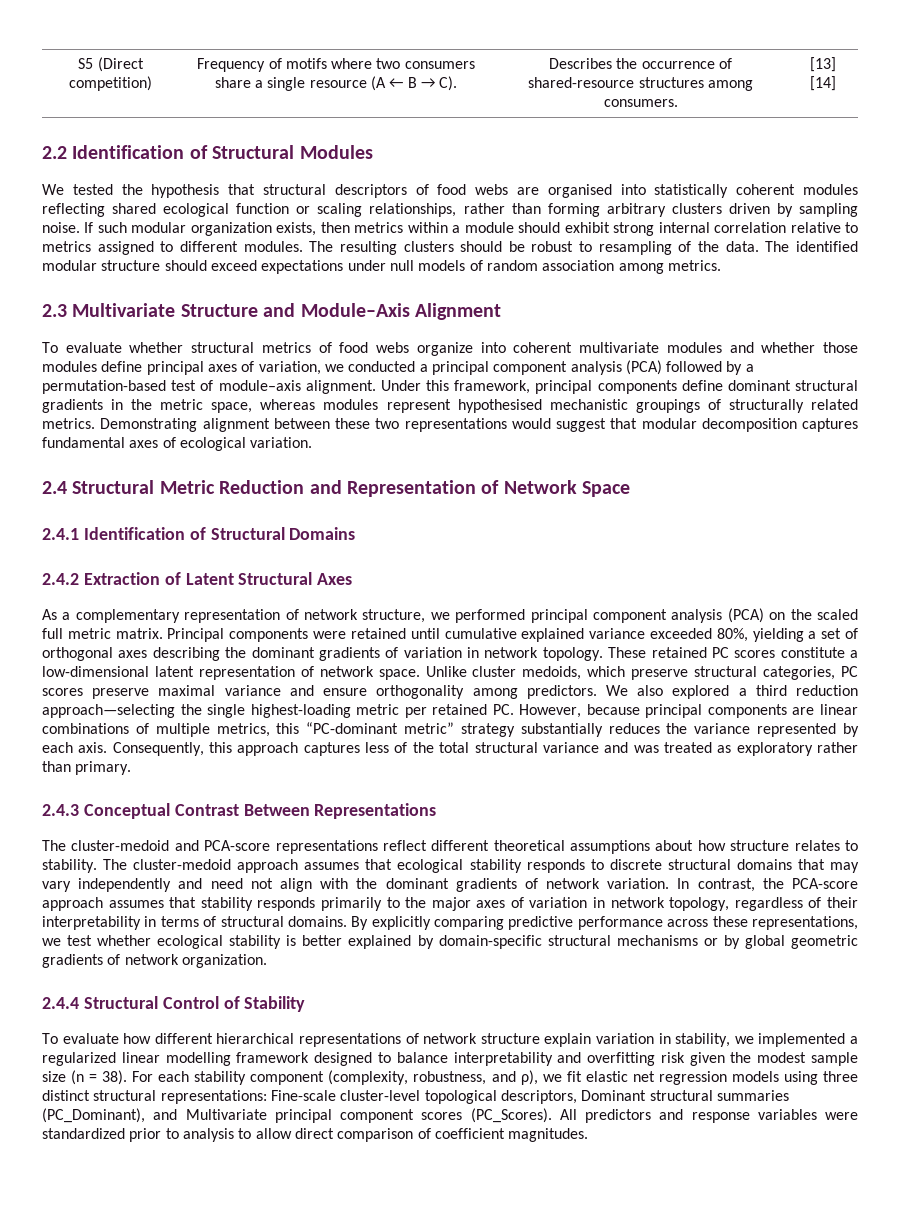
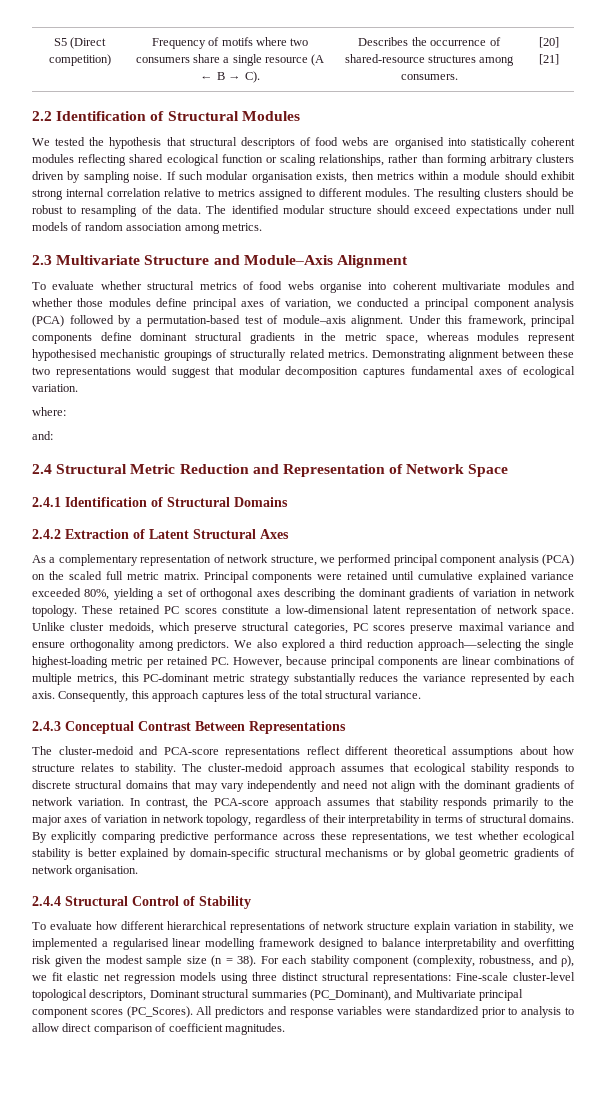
- S5 (Direct competition) | Frequency of motifs where two consumers share a single resource (A ← B → C). | Describes the occurrence of shared-resource structures among consumers. | [13] [14]
+ S5 (Direct competition) | Frequency of motifs where two consumers share a single resource (A ← B → C). | Describes the occurrence of shared-resource structures among consumers. | [20] [21]
- If such modular organization exists, then metrics within a module should exhibit strong internal correlation relative to metrics assigned to different modules.
+ If such modular organisation exists, then metrics within a module should exhibit strong internal correlation relative to metrics assigned to different modules.
- To evaluate whether structural metrics of food webs organize into coherent multivariate modules and whether those modules define principal axes of variation, we conducted a principal component analysis (PCA) followed by a permutation-based test of module–axis alignment.
+ To evaluate whether structural metrics of food webs organise into coherent multivariate modules and whether those modules define principal axes of variation, we conducted a principal component analysis (PCA) followed by a permutation-based test of module–axis alignment.
+ where:
+ and:
- We also explored a third reduction approach—selecting the single highest-loading metric per retained PC. However, because principal components are linear combinations of multiple metrics, this “PC-dominant metric” strategy substantially reduces the variance represented by each axis.
+ We also explored a third reduction approach—selecting the single highest-loading metric per retained PC. However, because principal components are linear combinations of multiple metrics, this PC-dominant metric strategy substantially reduces the variance represented by each axis.
- Consequently, this approach captures less of the total structural variance and was treated as exploratory rather than primary.
+ Consequently, this approach captures less of the total structural variance.
- By explicitly comparing predictive performance across these representations, we test whether ecological stability is better explained by domain-specific structural mechanisms or by global geometric gradients of network organization.
+ By explicitly comparing predictive performance across these representations, we test whether ecological stability is better explained by domain-specific structural mechanisms or by global geometric gradients of network organisation.
- To evaluate how different hierarchical representations of network structure explain variation in stability, we implemented a regularized linear modelling framework designed to balance interpretability and overfitting risk given the modest sample size (n = 38).
+ To evaluate how different hierarchical representations of network structure explain variation in stability, we implemented a regularised linear modelling framework designed to balance interpretability and overfitting risk given the modest sample size (n = 38).

